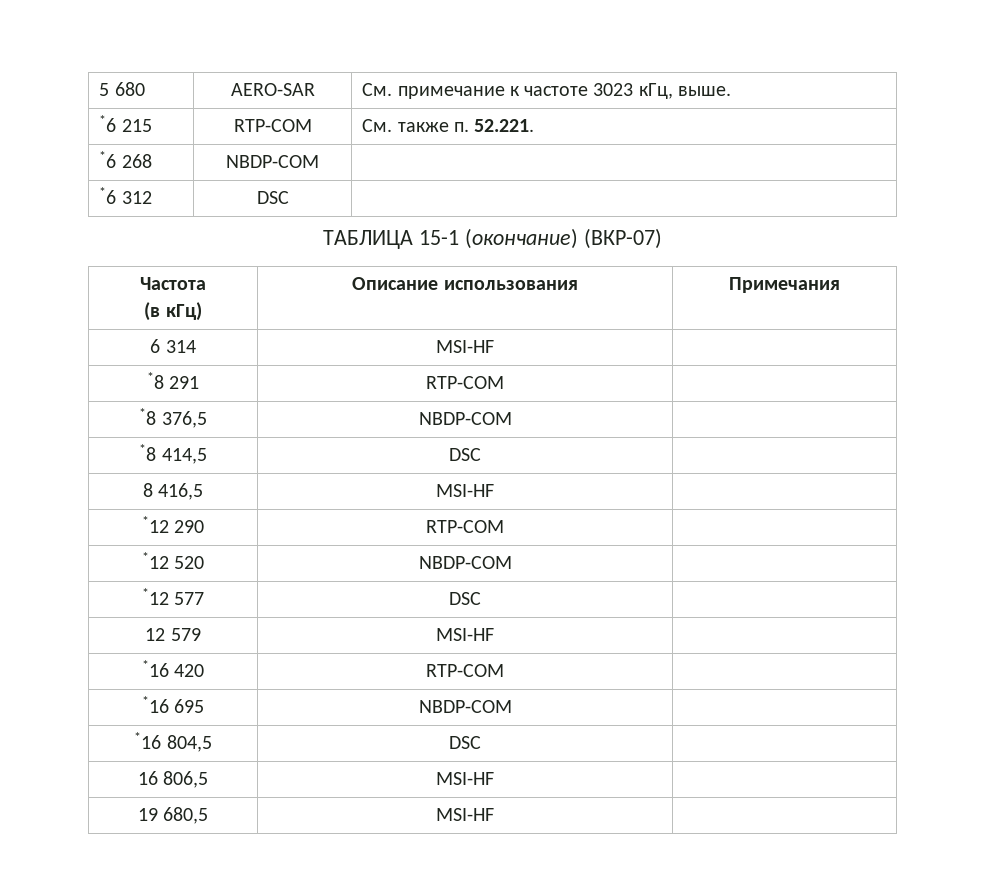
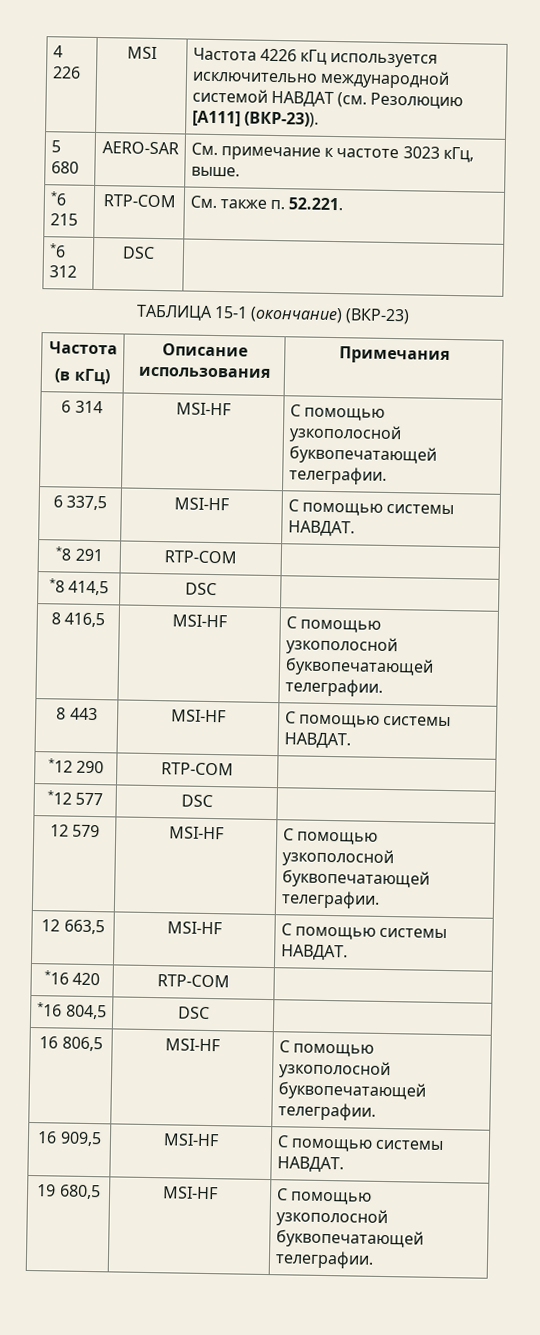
+ 4 226 | MSI | Частота 4226 кГц используется исключительно международной системой НАВДАТ (см. Резолюцию [A111] (ВКР-23)).
- *6 268 | NBDP-COM |
- ТАБЛИЦА 15-1 (окончание) (ВКР-07)
+ ТАБЛИЦА 15-1 (окончание) (ВКР-23)
- 6 314 | MSI-HF |
+ 6 314 | MSI-HF | С помощью узкополосной буквопечатающей телеграфии.
+ 6 337,5 | MSI-HF | С помощью системы НАВДАТ.
- *8 376,5 | NBDP-COM |
- 8 416,5 | MSI-HF |
+ 8 416,5 | MSI-HF | С помощью узкополосной буквопечатающей телеграфии.
+ 8 443 | MSI-HF | С помощью системы НАВДАТ.
- *12 520 | NBDP-COM |
- 12 579 | MSI-HF |
+ 12 579 | MSI-HF | С помощью узкополосной буквопечатающей телеграфии.
+ 12 663,5 | MSI-HF | С помощью системы НАВДАТ.
- *16 695 | NBDP-COM |
- 16 806,5 | MSI-HF |
- 19 680,5 | MSI-HF |
+ 16 806,5 | MSI-HF | С помощью узкополосной буквопечатающей телеграфии.
+ 16 909,5 | MSI-HF | С помощью системы НАВДАТ.
+ 19 680,5 | MSI-HF | С помощью узкополосной буквопечатающей телеграфии.

